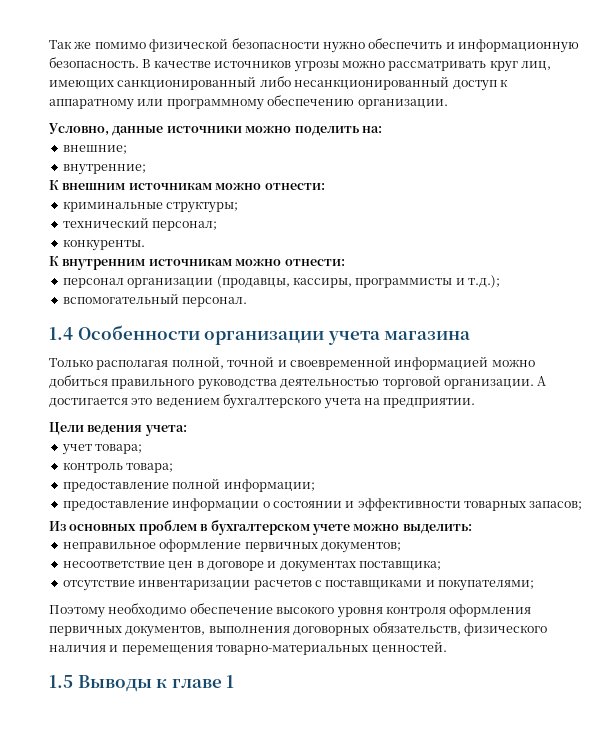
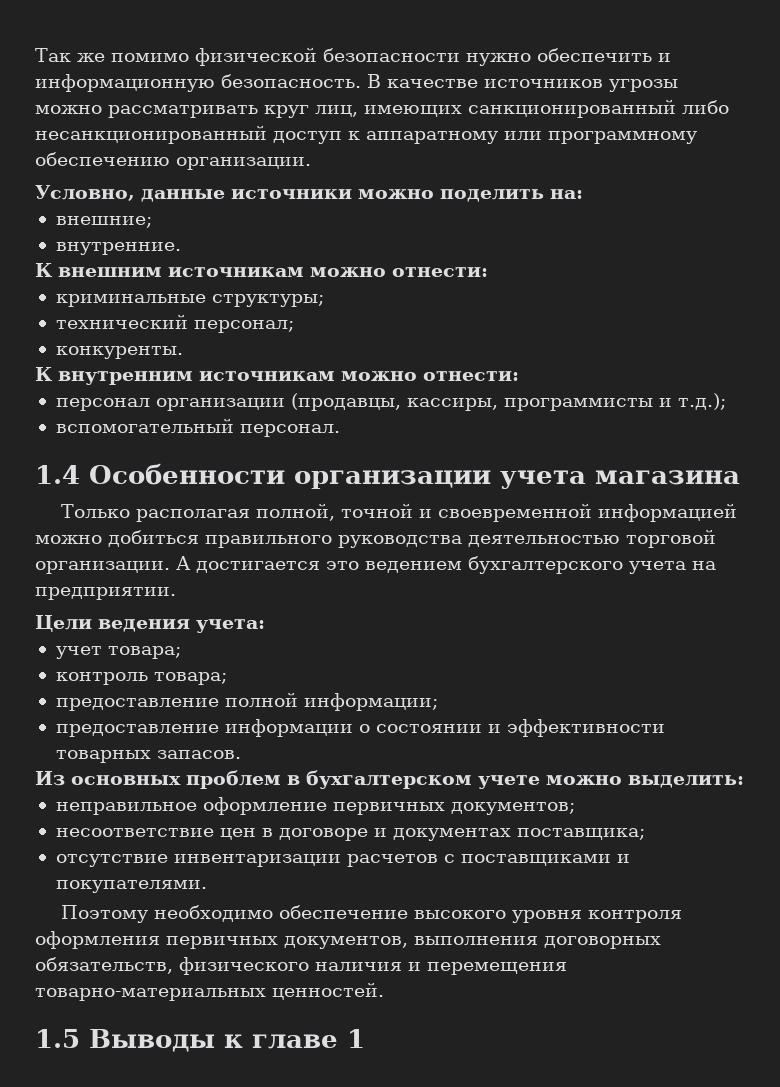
- внутренние;
+ внутренние.
- предоставление информации о состоянии и эффективности товарных запасов;
+ предоставление информации о состоянии и эффективности товарных запасов.
- отсутствие инвентаризации расчетов с поставщиками и покупателями;
+ отсутствие инвентаризации расчетов с поставщиками и покупателями.

